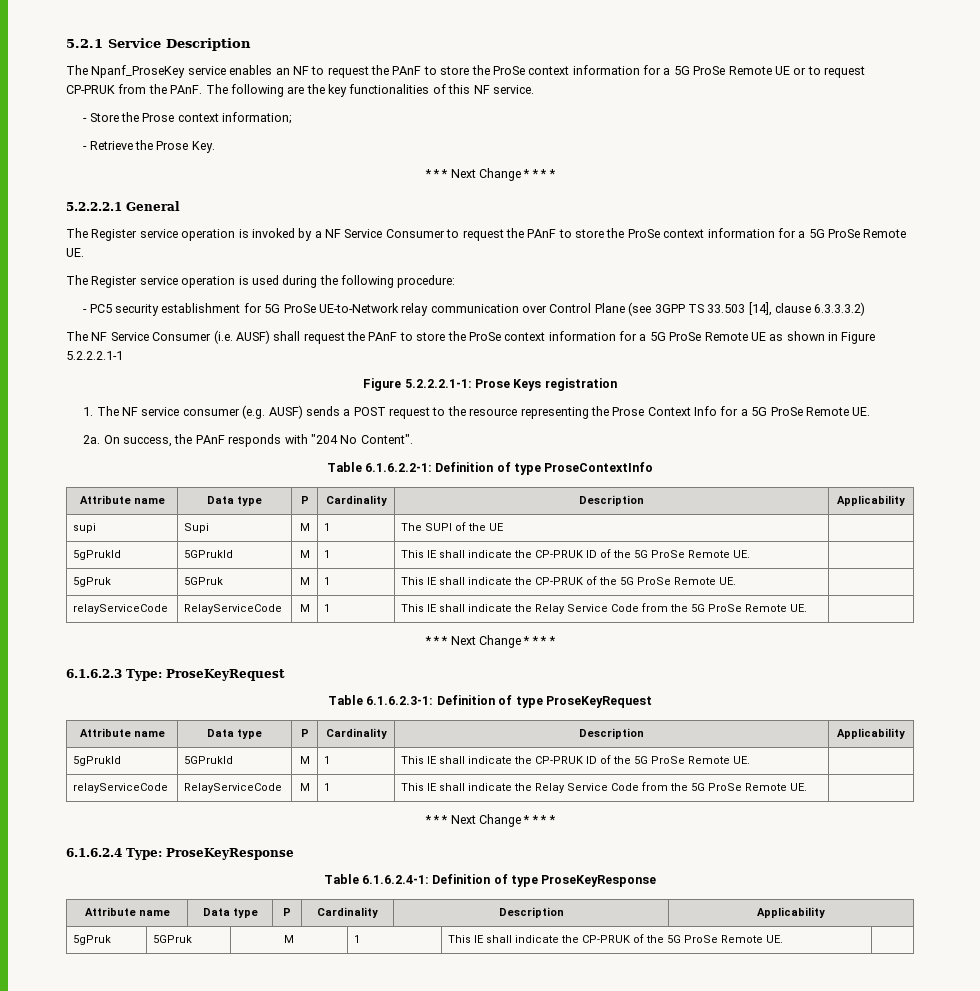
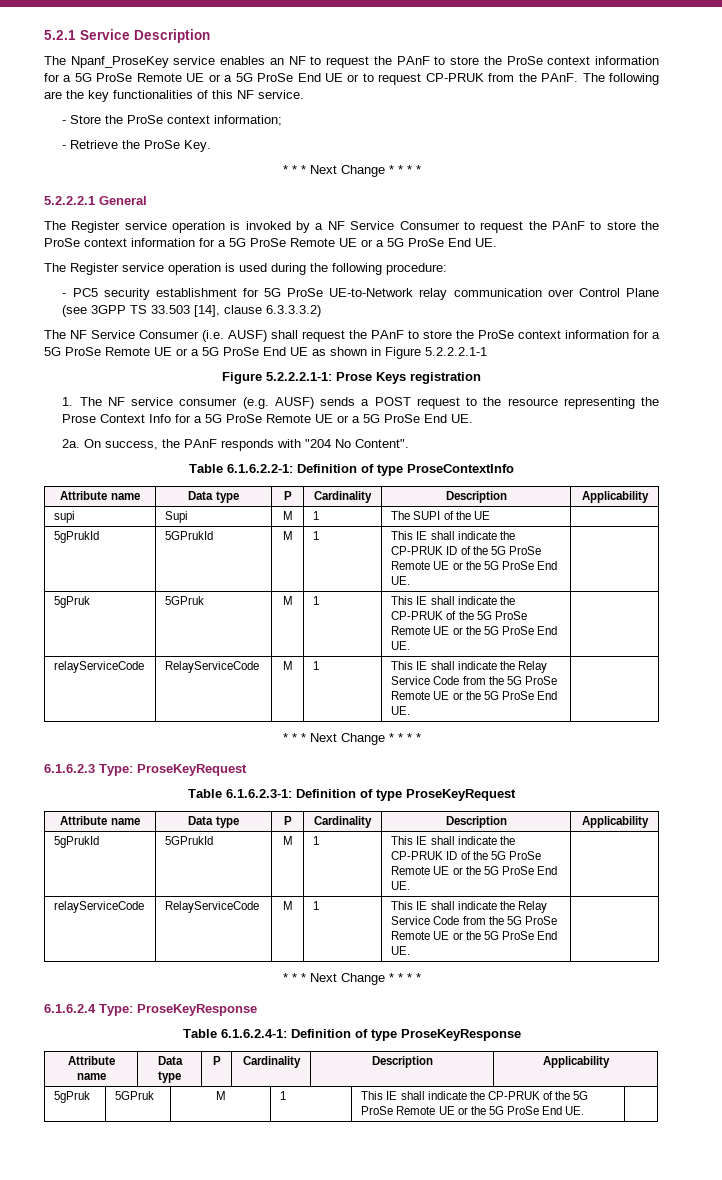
- The Npanf_ProseKey service enables an NF to request the PAnF to store the ProSe context information for a 5G ProSe Remote UE or to request CP-PRUK from the PAnF.
+ The Npanf_ProseKey service enables an NF to request the PAnF to store the ProSe context information for a 5G ProSe Remote UE or a 5G ProSe End UE or to request CP-PRUK from the PAnF.
- - Store the Prose context information;
+ - Store the ProSe context information;
- - Retrieve the Prose Key.
+ - Retrieve the ProSe Key.
- The Register service operation is invoked by a NF Service Consumer to request the PAnF to store the ProSe context information for a 5G ProSe Remote UE.
+ The Register service operation is invoked by a NF Service Consumer to request the PAnF to store the ProSe context information for a 5G ProSe Remote UE or a 5G ProSe End UE.
- The NF Service Consumer (i.e. AUSF) shall request the PAnF to store the ProSe context information for a 5G ProSe Remote UE as shown in Figure 5.2.2.2.1-1
+ The NF Service Consumer (i.e. AUSF) shall request the PAnF to store the ProSe context information for a 5G ProSe Remote UE or a 5G ProSe End UE as shown in Figure 5.2.2.2.1-1
- 1. The NF service consumer (e.g. AUSF) sends a POST request to the resource representing the Prose Context Info for a 5G ProSe Remote UE.
+ 1. The NF service consumer (e.g. AUSF) sends a POST request to the resource representing the Prose Context Info for a 5G ProSe Remote UE or a 5G ProSe End UE.
  supi | Supi | M | 1 | The SUPI of the UE |
- 5gPrukId | 5GPrukId | M | 1 | This IE shall indicate the CP-PRUK ID of the 5G ProSe Remote UE. |
- 5gPruk | 5GPruk | M | 1 | This IE shall indicate the CP-PRUK of the 5G ProSe Remote UE. |
- relayServiceCode | RelayServiceCode | M | 1 | This IE shall indicate the Relay Service Code from the 5G ProSe Remote UE. |
+ 5gPrukId | 5GPrukId | M | 1 | This IE shall indicate the CP-PRUK ID of the 5G ProSe Remote UE or the 5G ProSe End UE. |
+ 5gPruk | 5GPruk | M | 1 | This IE shall indicate the CP-PRUK of the 5G ProSe Remote UE or the 5G ProSe End UE. |
+ relayServiceCode | RelayServiceCode | M | 1 | This IE shall indicate the Relay Service Code from the 5G ProSe Remote UE or the 5G ProSe End UE. |
  Table 6.1.6.2.3-1: Definition of type ProseKeyRequest
  Attribute name | Data type | P | Cardinality | Description | Applicability
- 5gPrukId | 5GPrukId | M | 1 | This IE shall indicate the CP-PRUK ID of the 5G ProSe Remote UE. |
- relayServiceCode | RelayServiceCode | M | 1 | This IE shall indicate the Relay Service Code from the 5G ProSe Remote UE. |
+ 5gPrukId | 5GPrukId | M | 1 | This IE shall indicate the CP-PRUK ID of the 5G ProSe Remote UE or the 5G ProSe End UE. |
+ relayServiceCode | RelayServiceCode | M | 1 | This IE shall indicate the Relay Service Code from the 5G ProSe Remote UE or the 5G ProSe End UE. |
  Table 6.1.6.2.4-1: Definition of type ProseKeyResponse
  Attribute name | Data type | P | Cardinality | Description | Applicability
- 5gPruk | 5GPruk | M | 1 | This IE shall indicate the CP-PRUK of the 5G ProSe Remote UE. |
+ 5gPruk | 5GPruk | M | 1 | This IE shall indicate the CP-PRUK of the 5G ProSe Remote UE or the 5G ProSe End UE. |

